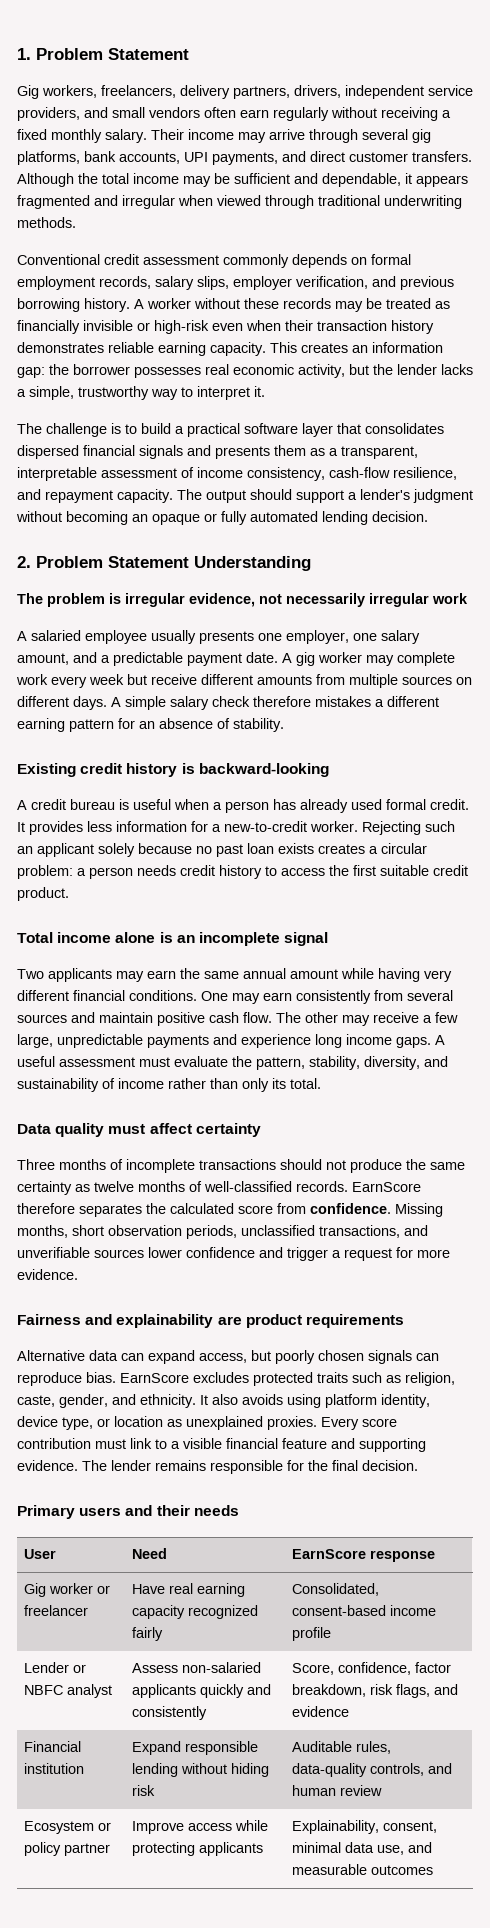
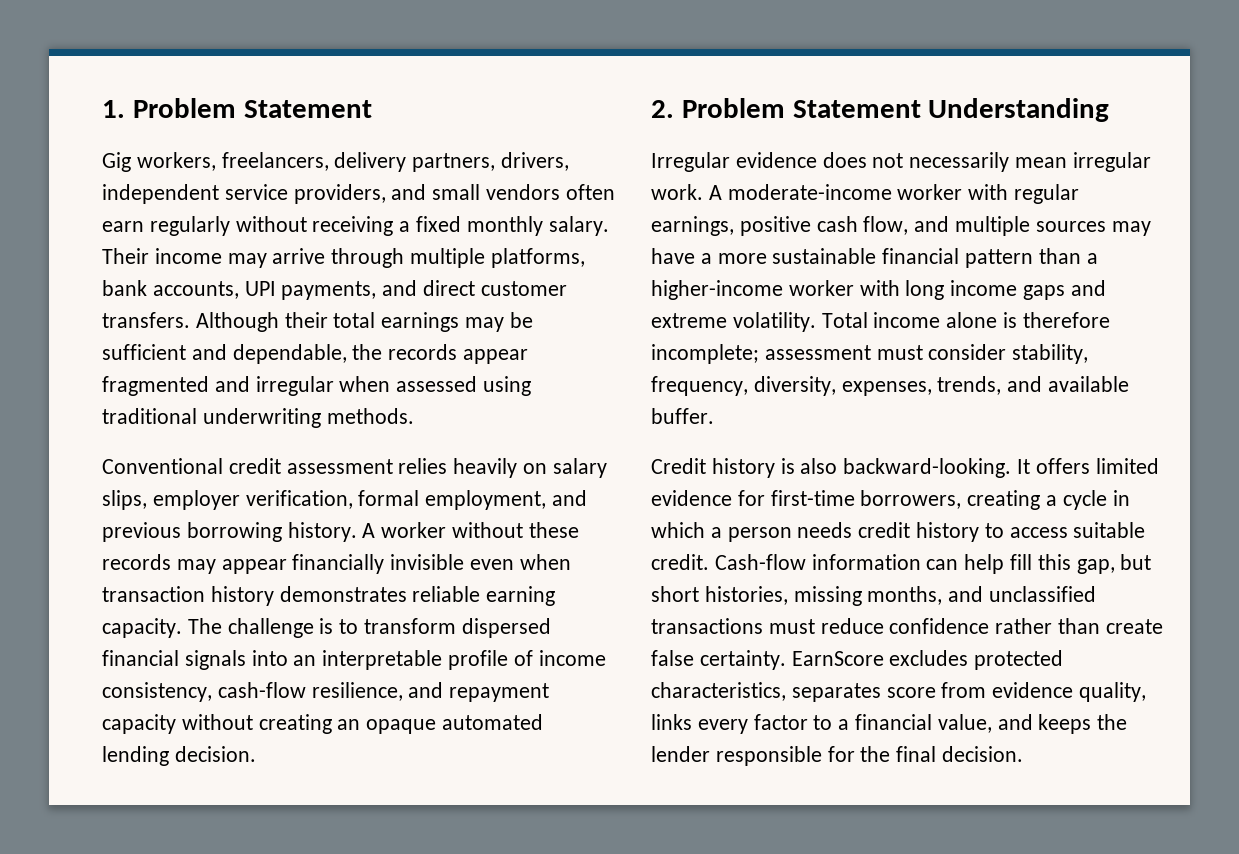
- Their income may arrive through several gig platforms, bank accounts, UPI payments, and direct customer transfers.
+ Their income may arrive through multiple platforms, bank accounts, UPI payments, and direct customer transfers.
- Although the total income may be sufficient and dependable, it appears fragmented and irregular when viewed through traditional underwriting methods.
+ Although their total earnings may be sufficient and dependable, the records appear fragmented and irregular when assessed using traditional underwriting methods.
- Conventional credit assessment commonly depends on formal employment records, salary slips, employer verification, and previous borrowing history.
+ Conventional credit assessment relies heavily on salary slips, employer verification, formal employment, and previous borrowing history.
- A worker without these records may be treated as financially invisible or high-risk even when their transaction history demonstrates reliable earning capacity.
+ A worker without these records may appear financially invisible even when transaction history demonstrates reliable earning capacity.
- This creates an information gap: the borrower possesses real economic activity, but the lender lacks a simple, trustworthy way to interpret it.
- The challenge is to build a practical software layer that consolidates dispersed financial signals and presents them as a transparent, interpretable assessment of income consistency, cash-flow resilience, and repayment capacity. The output should support a lender's judgment without becoming an opaque or fully automated lending decision.
+ The challenge is to transform dispersed financial signals into an interpretable profile of income consistency, cash-flow resilience, and repayment capacity without creating an opaque automated lending decision.
- The problem is irregular evidence, not necessarily irregular work
- A salaried employee usually presents one employer, one salary amount, and a predictable payment date. A gig worker may complete work every week but receive different amounts from multiple sources on different days. A simple salary check therefore mistakes a different earning pattern for an absence of stability.
- Existing credit history is backward-looking
- A credit bureau is useful when a person has already used formal credit. It provides less information for a new-to-credit worker. Rejecting such an applicant solely because no past loan exists creates a circular problem: a person needs credit history to access the first suitable credit product.
- Total income alone is an incomplete signal
- Two applicants may earn the same annual amount while having very different financial conditions. One may earn consistently from several sources and maintain positive cash flow. The other may receive a few large, unpredictable payments and experience long income gaps. A useful assessment must evaluate the pattern, stability, diversity, and sustainability of income rather than only its total.
- Data quality must affect certainty
- Three months of incomplete transactions should not produce the same certainty as twelve months of well-classified records. EarnScore therefore separates the calculated score from confidence. Missing months, short observation periods, unclassified transactions, and unverifiable sources lower confidence and trigger a request for more evidence.
- Fairness and explainability are product requirements
- Alternative data can expand access, but poorly chosen signals can reproduce bias. EarnScore excludes protected traits such as religion, caste, gender, and ethnicity. It also avoids using platform identity, device type, or location as unexplained proxies. Every score contribution must link to a visible financial feature and supporting evidence. The lender remains responsible for the final decision.
+ Irregular evidence does not necessarily mean irregular work. A moderate-income worker with regular earnings, positive cash flow, and multiple sources may have a more sustainable financial pattern than a higher-income worker with long income gaps and extreme volatility. Total income alone is therefore incomplete; assessment must consider stability, frequency, diversity, expenses, trends, and available buffer.
+ Credit history is also backward-looking. It offers limited evidence for first-time borrowers, creating a cycle in which a person needs credit history to access suitable credit. Cash-flow information can help fill this gap, but short histories, missing months, and unclassified transactions must reduce confidence rather than create false certainty. EarnScore excludes protected characteristics, separates score from evidence quality, links every factor to a financial value, and keeps the lender responsible for the final decision.
- Primary users and their needs
- User | Need | EarnScore response
- Gig worker or freelancer | Have real earning capacity recognized fairly | Consolidated, consent-based income profile
- Lender or NBFC analyst | Assess non-salaried applicants quickly and consistently | Score, confidence, factor breakdown, risk flags, and evidence
- Financial institution | Expand responsible lending without hiding risk | Auditable rules, data-quality controls, and human review
- Ecosystem or policy partner | Improve access while protecting applicants | Explainability, consent, minimal data use, and measurable outcomes

